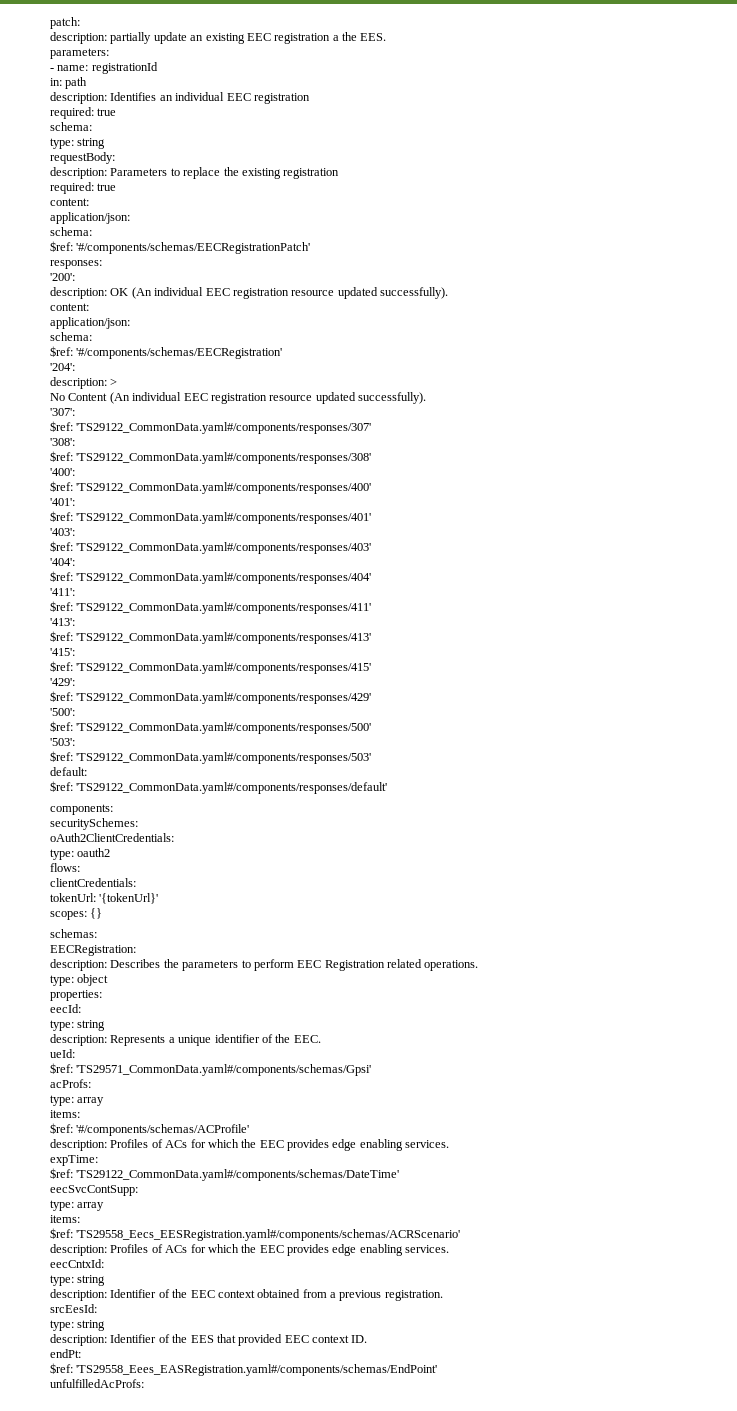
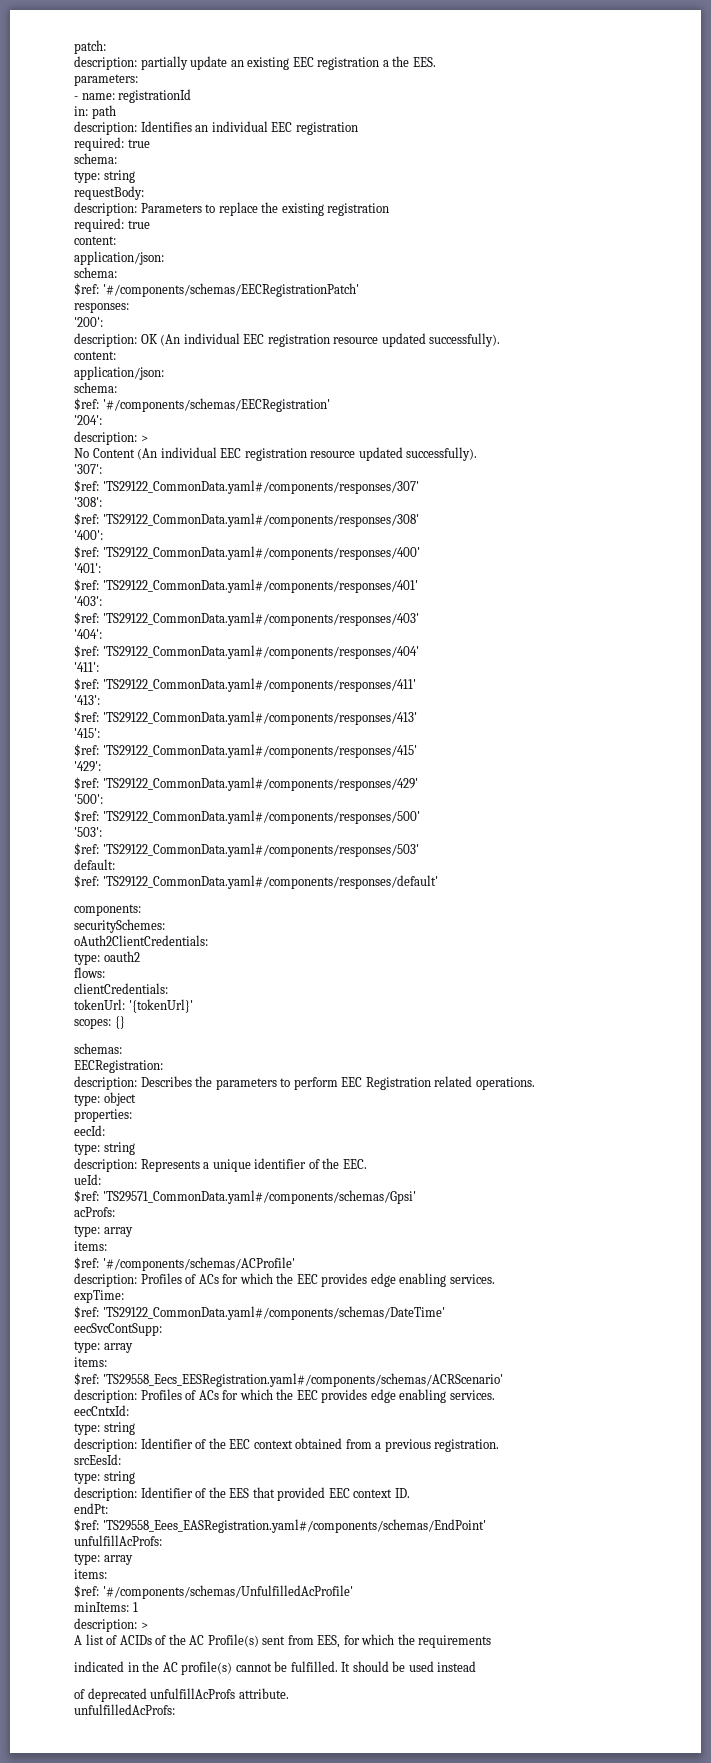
+ unfulfillAcProfs:
+ type: array
+ items:
+ $ref: '#/components/schemas/UnfulfilledAcProfile'
+ minItems: 1
+ description: >
+ A list of ACIDs of the AC Profile(s) sent from EES, for which the requirements
+ indicated in the AC profile(s) cannot be fulfilled. It should be used instead
+ of deprecated unfulfillAcProfs attribute.

